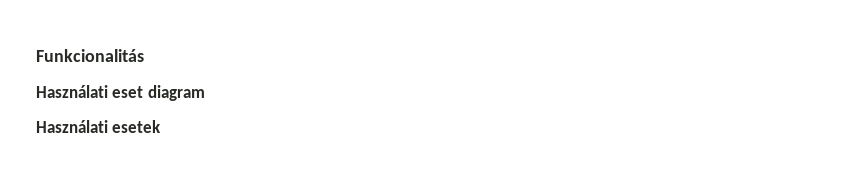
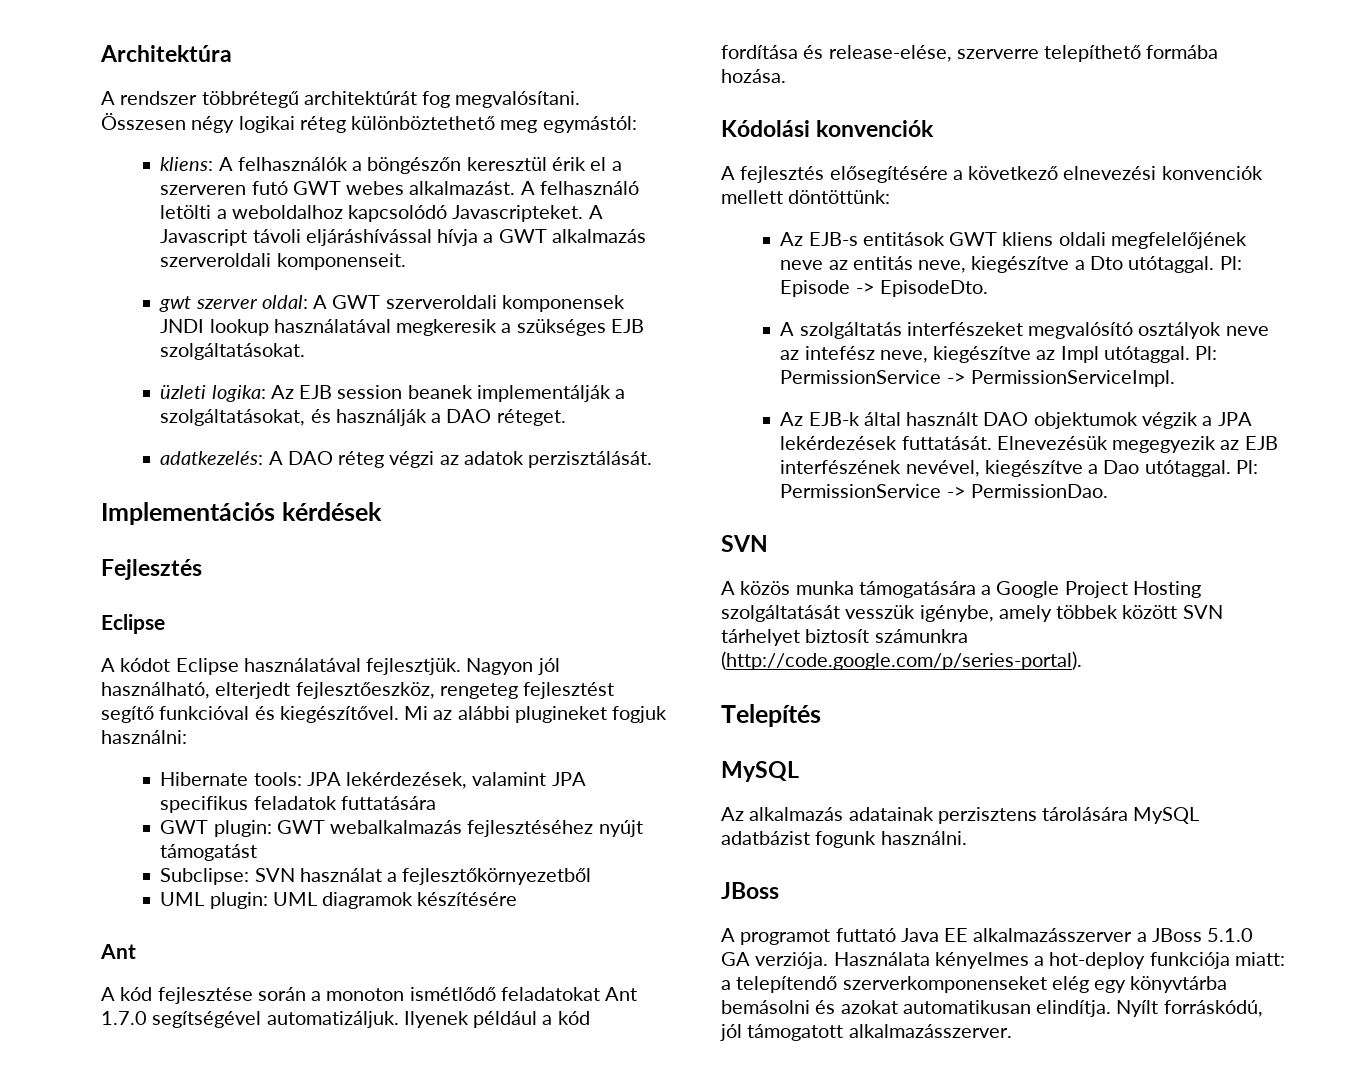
- Funkcionalitás
- Használati eset diagram
- Használati esetek
+ Architektúra
+ A rendszer többrétegű architektúrát fog megvalósítani. Összesen négy logikai réteg különböztethető meg egymástól:
+ kliens: A felhasználók a böngészőn keresztül érik el a szerveren futó GWT webes alkalmazást. A felhasználó letölti a weboldalhoz kapcsolódó Javascripteket. A Javascript távoli eljáráshívással hívja a GWT alkalmazás szerveroldali komponenseit.
+ gwt szerver oldal: A GWT szerveroldali komponensek JNDI lookup használatával megkeresik a szükséges EJB szolgáltatásokat.
+ üzleti logika: Az EJB session beanek implementálják a szolgáltatásokat, és használják a DAO réteget.
+ adatkezelés: A DAO réteg végzi az adatok perzisztálását.
+ Implementációs kérdések
+ Fejlesztés
+ Eclipse
+ A kódot Eclipse használatával fejlesztjük. Nagyon jól használható, elterjedt fejlesztőeszköz, rengeteg fejlesztést segítő funkcióval és kiegészítővel. Mi az alábbi plugineket fogjuk használni:
+ Hibernate tools: JPA lekérdezések, valamint JPA specifikus feladatok futtatására
+ GWT plugin: GWT webalkalmazás fejlesztéséhez nyújt támogatást
+ Subclipse: SVN használat a fejlesztőkörnyezetből
+ UML plugin: UML diagramok készítésére
+ Ant
+ A kód fejlesztése során a monoton ismétlődő feladatokat Ant 1.7.0 segítségével automatizáljuk. Ilyenek például a kód fordítása és release-elése, szerverre telepíthető formába hozása.
+ Kódolási konvenciók
+ A fejlesztés elősegítésére a következő elnevezési konvenciók mellett döntöttünk:
+ Az EJB-s entitások GWT kliens oldali megfelelőjének neve az entitás neve, kiegészítve a Dto utótaggal. Pl: Episode -> EpisodeDto.
+ A szolgáltatás interfészeket megvalósító osztályok neve az intefész neve, kiegészítve az Impl utótaggal. Pl: PermissionService -> PermissionServiceImpl.
+ Az EJB-k által használt DAO objektumok végzik a JPA lekérdezések futtatását. Elnevezésük megegyezik az EJB interfészének nevével, kiegészítve a Dao utótaggal. Pl: PermissionService -> PermissionDao.
+ SVN
+ A közös munka támogatására a Google Project Hosting szolgáltatását vesszük igénybe, amely többek között SVN tárhelyet biztosít számunkra (http://code.google.com/p/series-portal).
+ Telepítés
+ MySQL
+ Az alkalmazás adatainak perzisztens tárolására MySQL adatbázist fogunk használni.
+ JBoss
+ A programot futtató Java EE alkalmazásszerver a JBoss 5.1.0 GA verziója. Használata kényelmes a hot-deploy funkciója miatt: a telepítendő szerverkomponenseket elég egy könyvtárba bemásolni és azokat automatikusan elindítja. Nyílt forráskódú, jól támogatott alkalmazásszerver.

